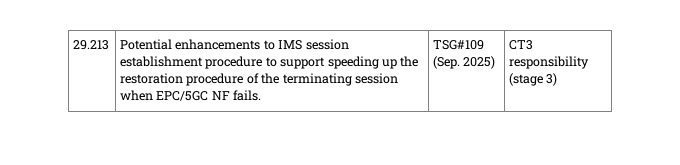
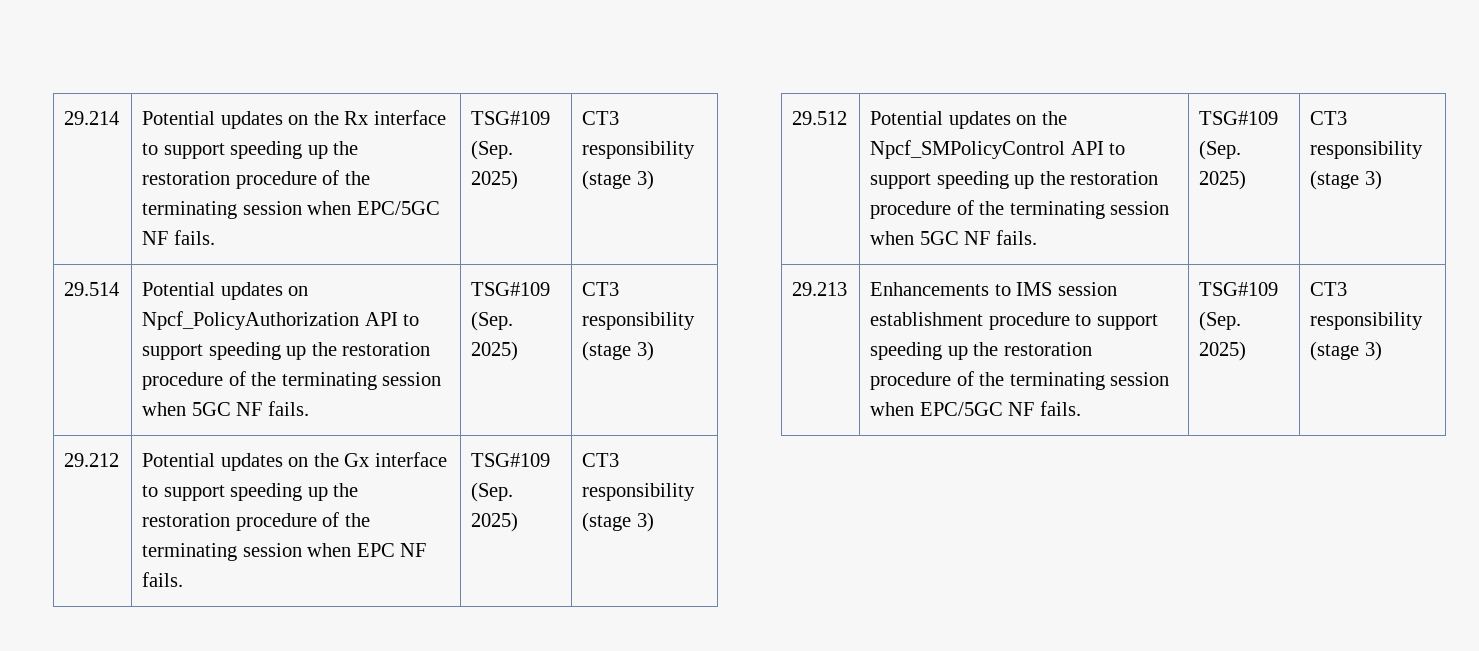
+ 29.214 | Potential updates on the Rx interface to support speeding up the restoration procedure of the terminating session when EPC/5GC NF fails. | TSG#109 (Sep. 2025) | CT3 responsibility (stage 3)
+ 29.514 | Potential updates on Npcf_PolicyAuthorization API to support speeding up the restoration procedure of the terminating session when 5GC NF fails. | TSG#109 (Sep. 2025) | CT3 responsibility (stage 3)
+ 29.212 | Potential updates on the Gx interface to support speeding up the restoration procedure of the terminating session when EPC NF fails. | TSG#109 (Sep. 2025) | CT3 responsibility (stage 3)
+ 29.512 | Potential updates on the Npcf_SMPolicyControl API to support speeding up the restoration procedure of the terminating session when 5GC NF fails. | TSG#109 (Sep. 2025) | CT3 responsibility (stage 3)
- 29.213 | Potential enhancements to IMS session establishment procedure to support speeding up the restoration procedure of the terminating session when EPC/5GC NF fails. | TSG#109 (Sep. 2025) | CT3 responsibility (stage 3)
+ 29.213 | Enhancements to IMS session establishment procedure to support speeding up the restoration procedure of the terminating session when EPC/5GC NF fails. | TSG#109 (Sep. 2025) | CT3 responsibility (stage 3)

